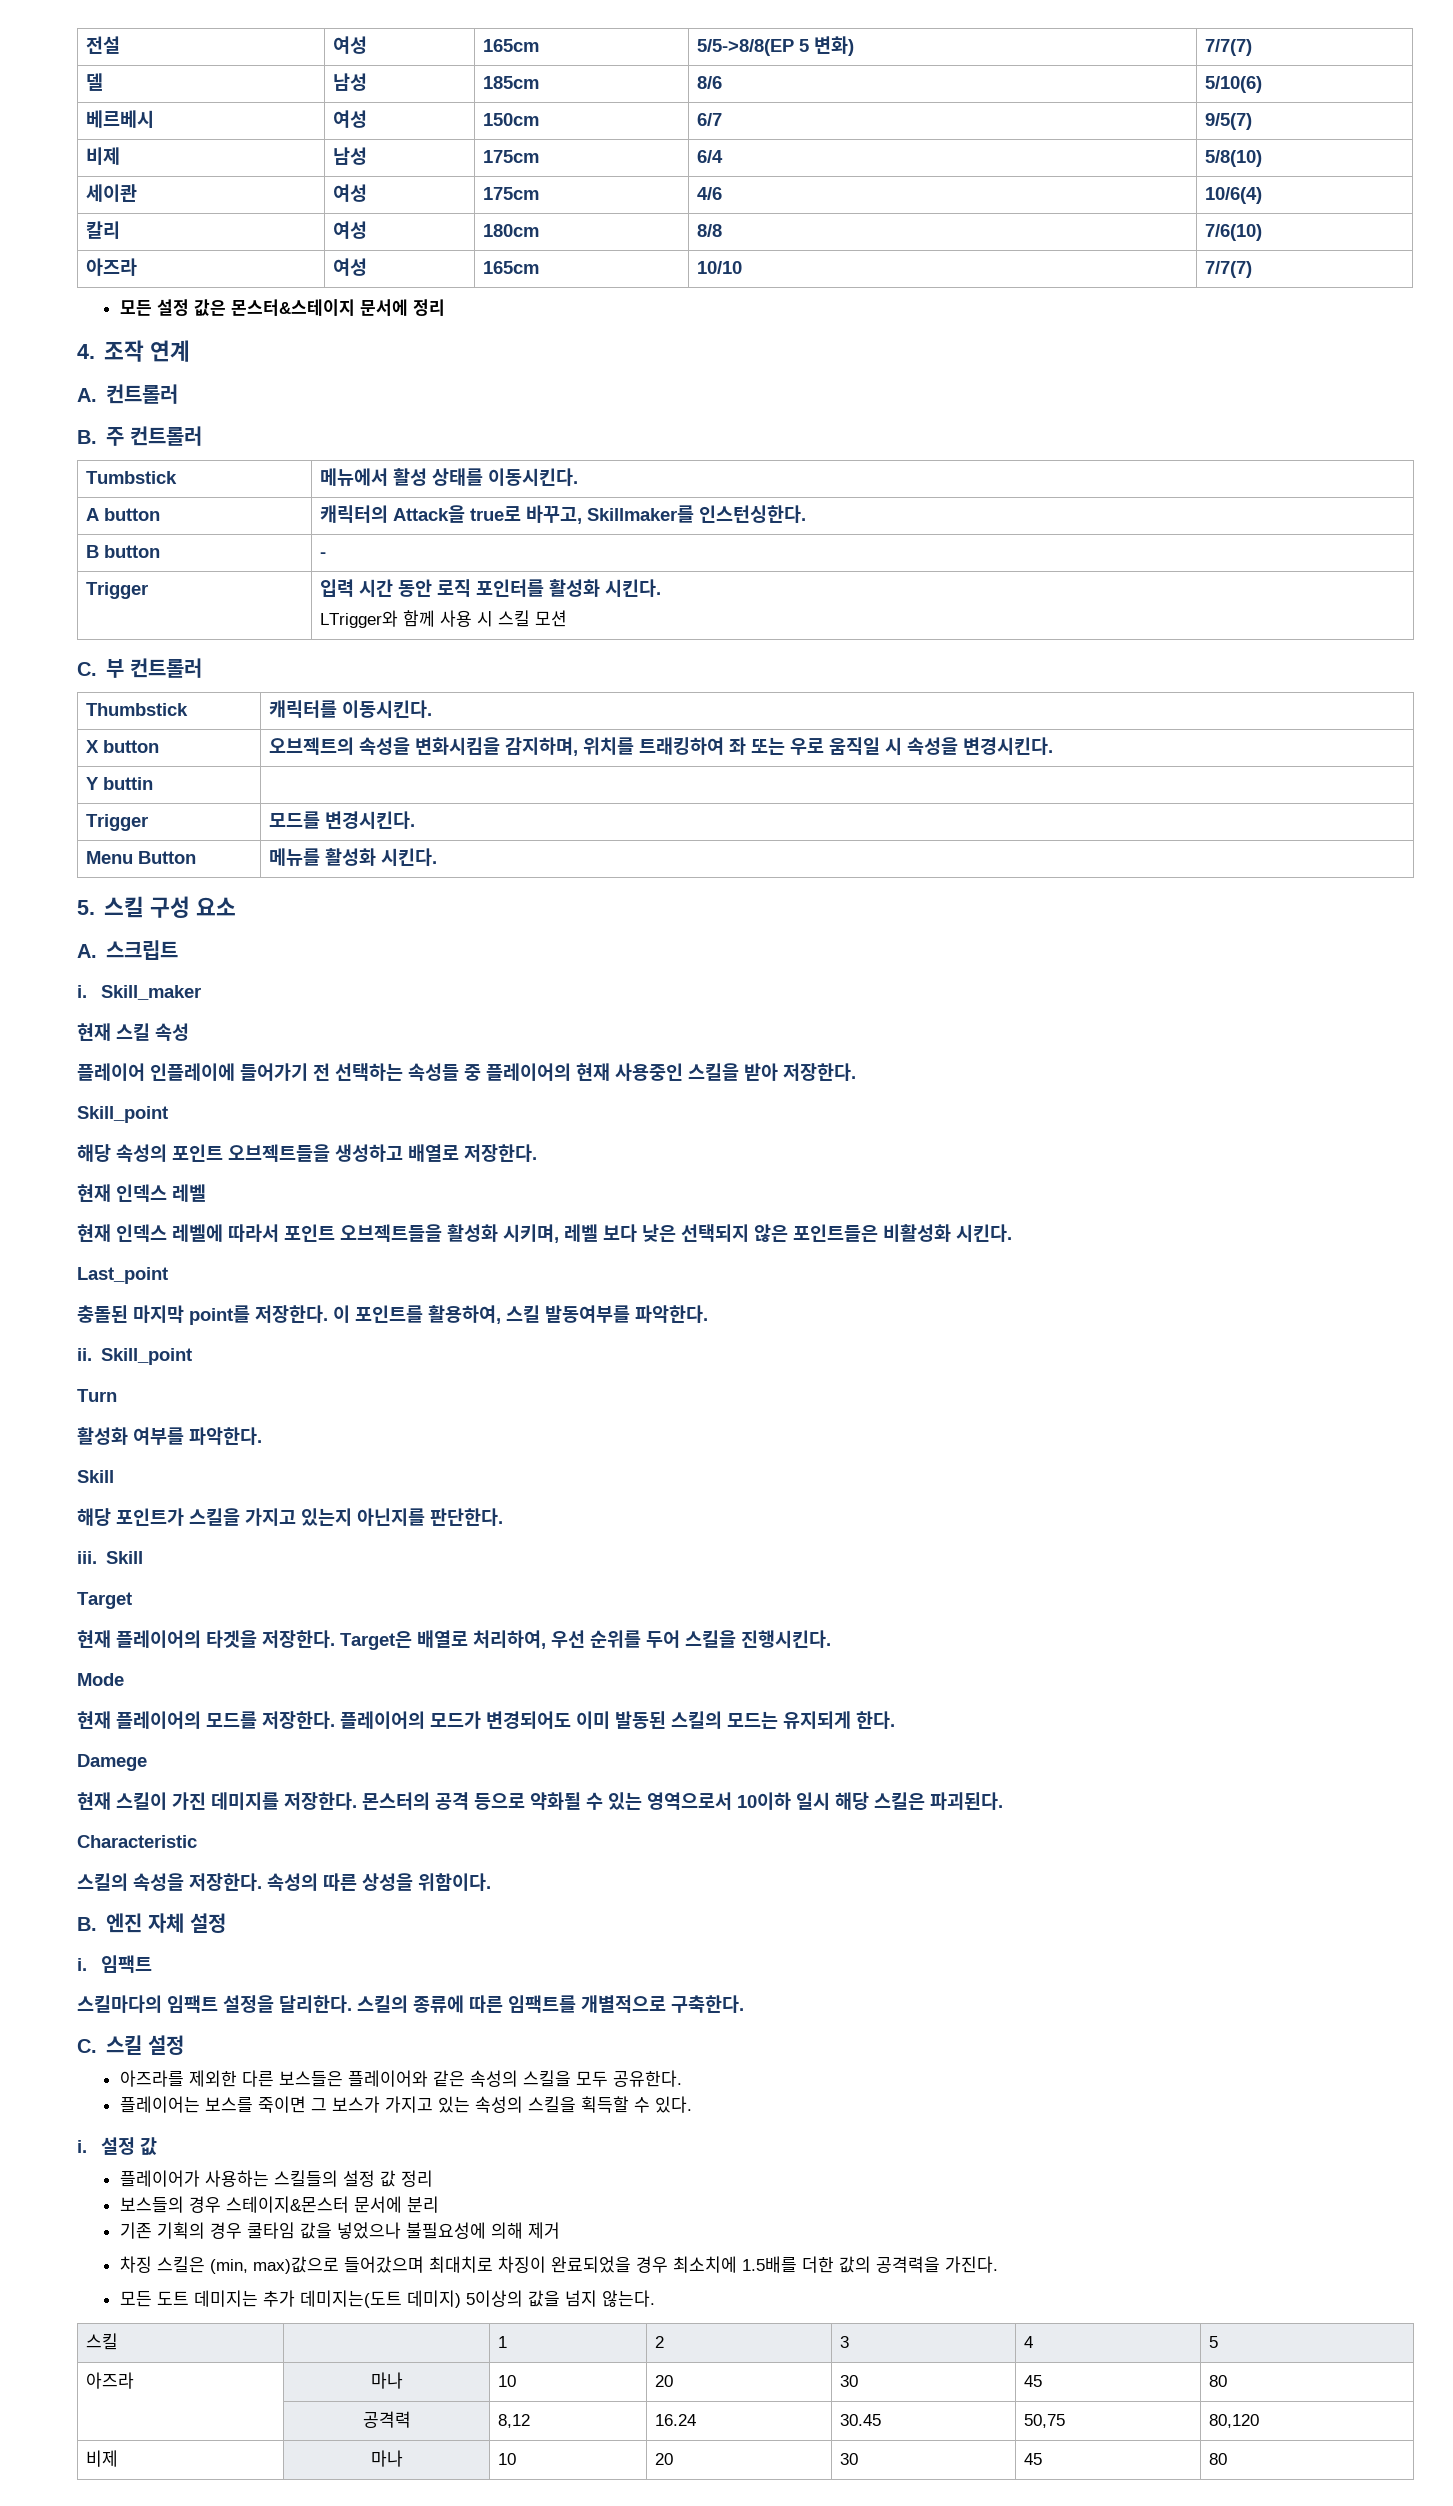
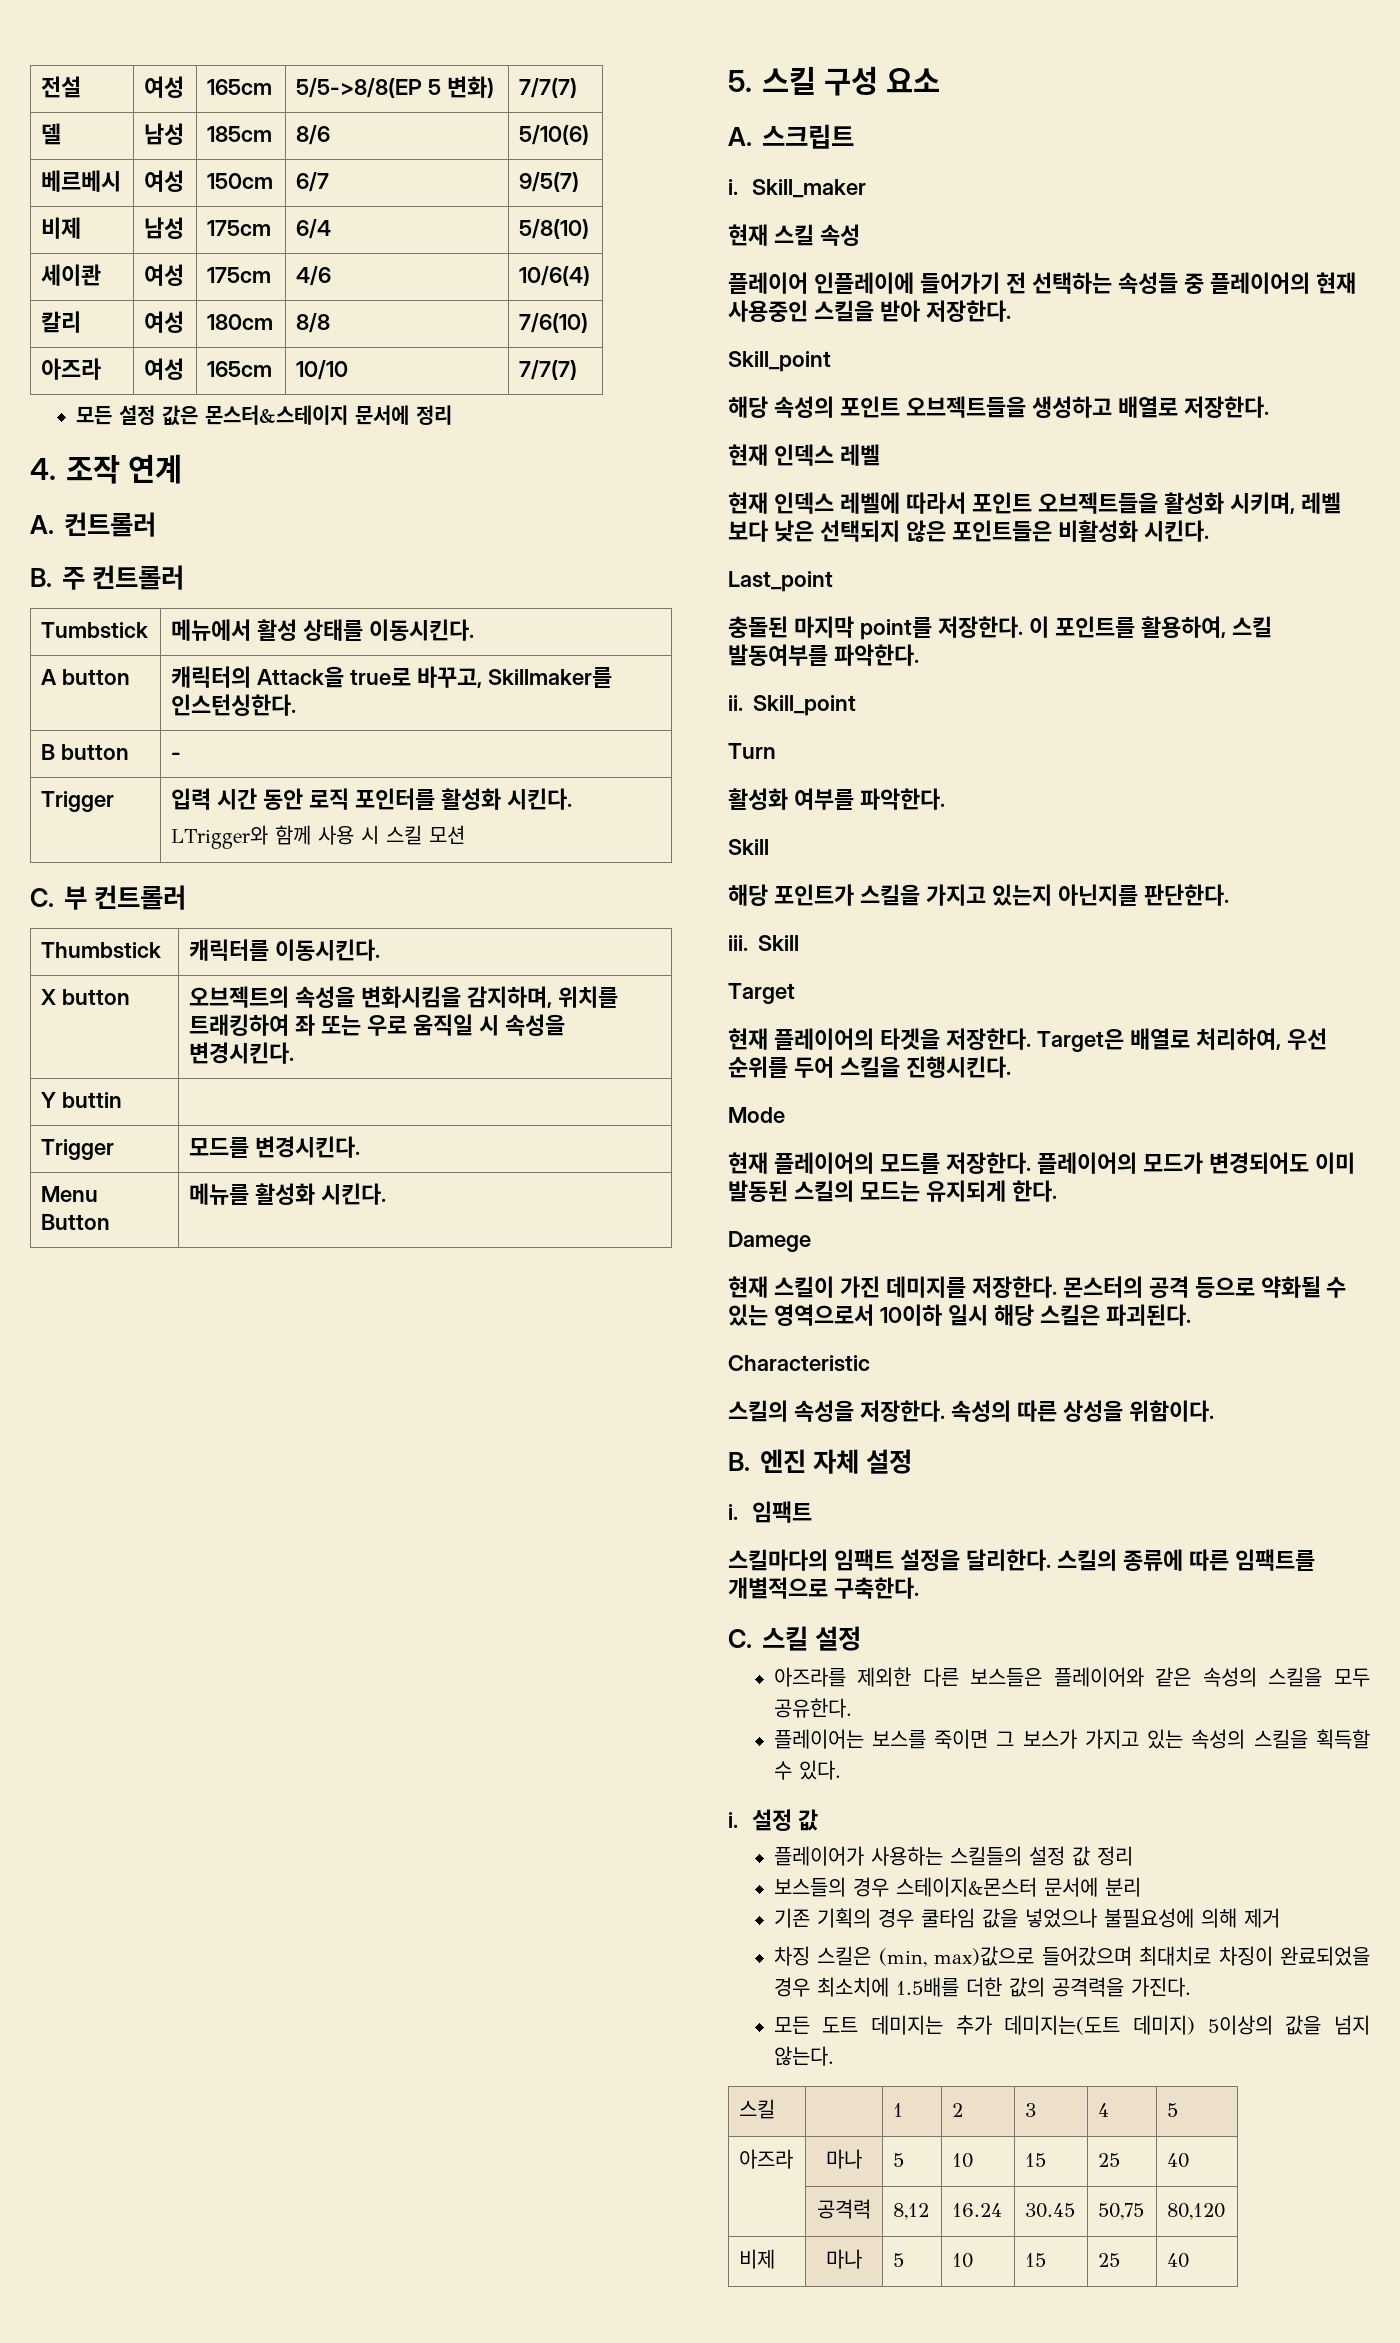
- 아즈라 | 마나 | 10 | 20 | 30 | 45 | 80
+ 아즈라 | 마나 | 5 | 10 | 15 | 25 | 40
- 비제 | 마나 | 10 | 20 | 30 | 45 | 80
+ 비제 | 마나 | 5 | 10 | 15 | 25 | 40

